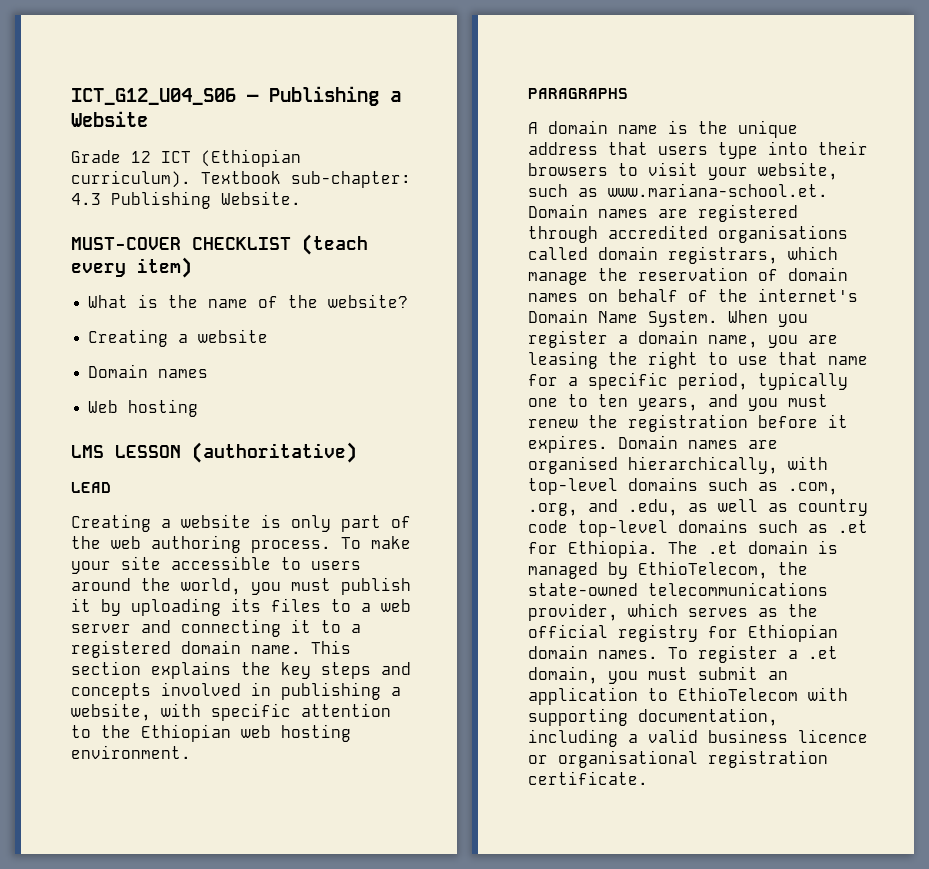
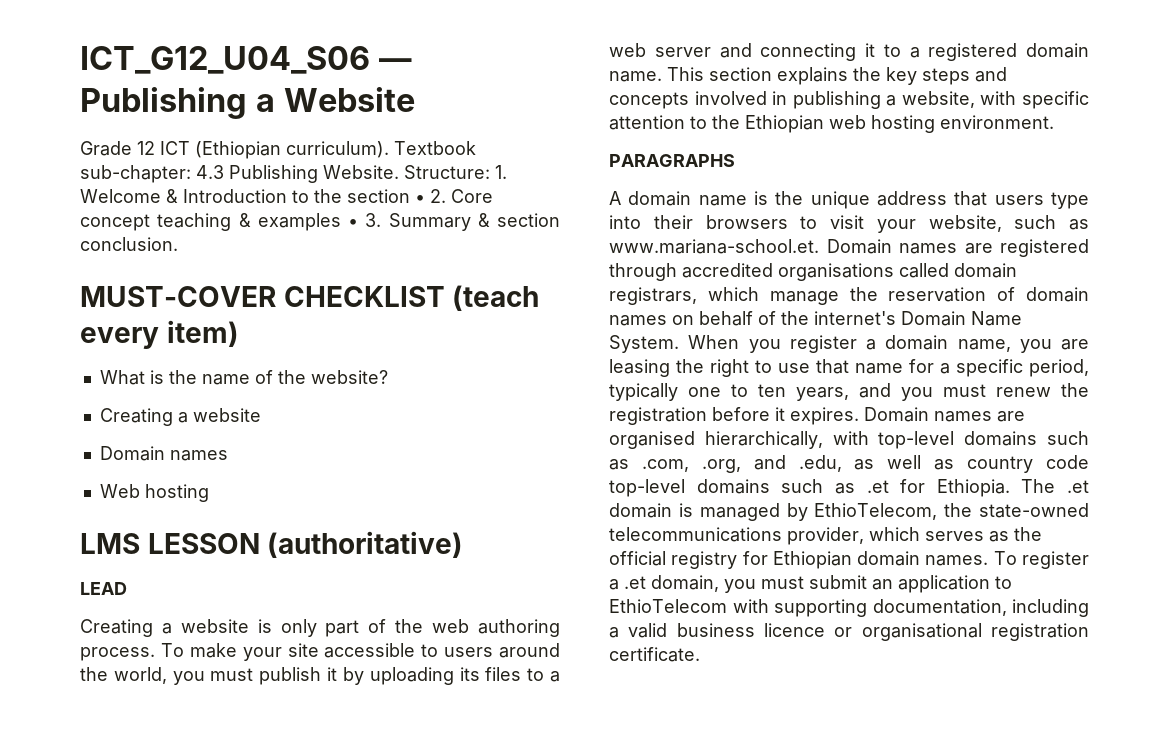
+ Structure: 1. Welcome & Introduction to the section • 2. Core concept teaching & examples • 3. Summary & section conclusion.

